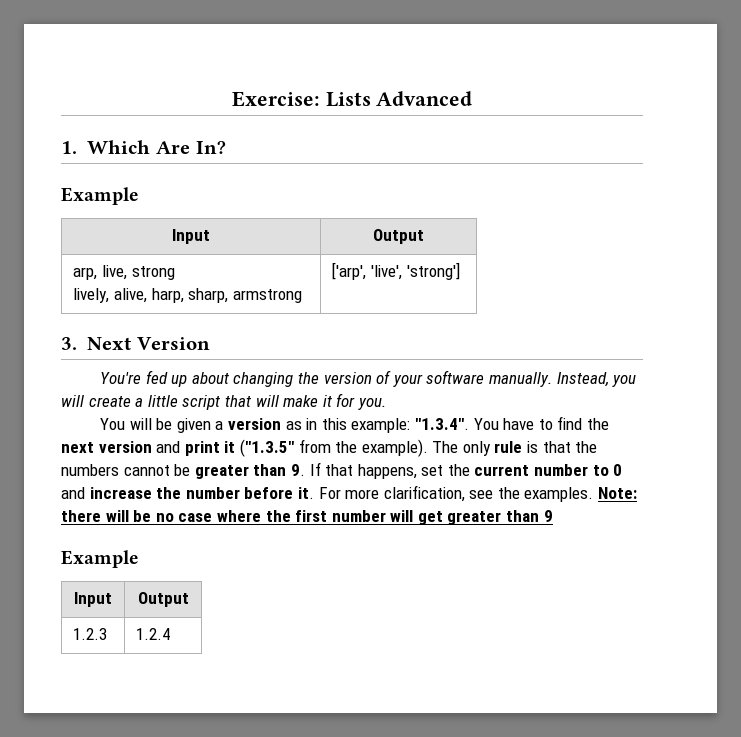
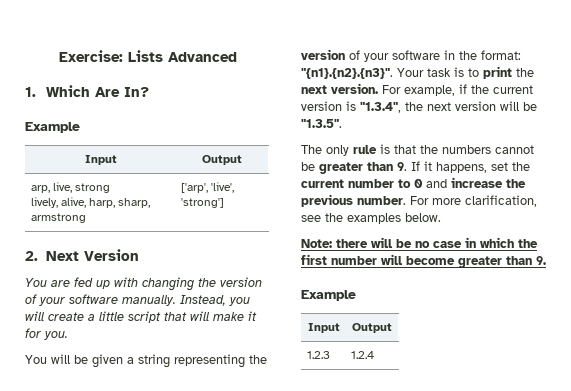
- 3. Next Version
+ 2. Next Version
- You're fed up about changing the version of your software manually.
+ You are fed up with changing the version of your software manually.
- You will be given a version as in this example: "1.3.4". You have to find the next version and print it ("1.3.5" from the example). The only rule is that the numbers cannot be greater than 9. If that happens, set the current number to 0 and increase the number before it.
+ You will be given a string representing the version of your software in the format: "{n1}.{n2}.{n3}". Your task is to print the next version. For example, if the current version is "1.3.4", the next version will be "1.3.5".
+ The only rule is that the numbers cannot be greater than 9. If it happens, set the current number to 0 and increase the previous number.
- For more clarification, see the examples. Note: there will be no case where the first number will get greater than 9
+ For more clarification, see the examples below.
+ Note: there will be no case in which the first number will become greater than 9.

